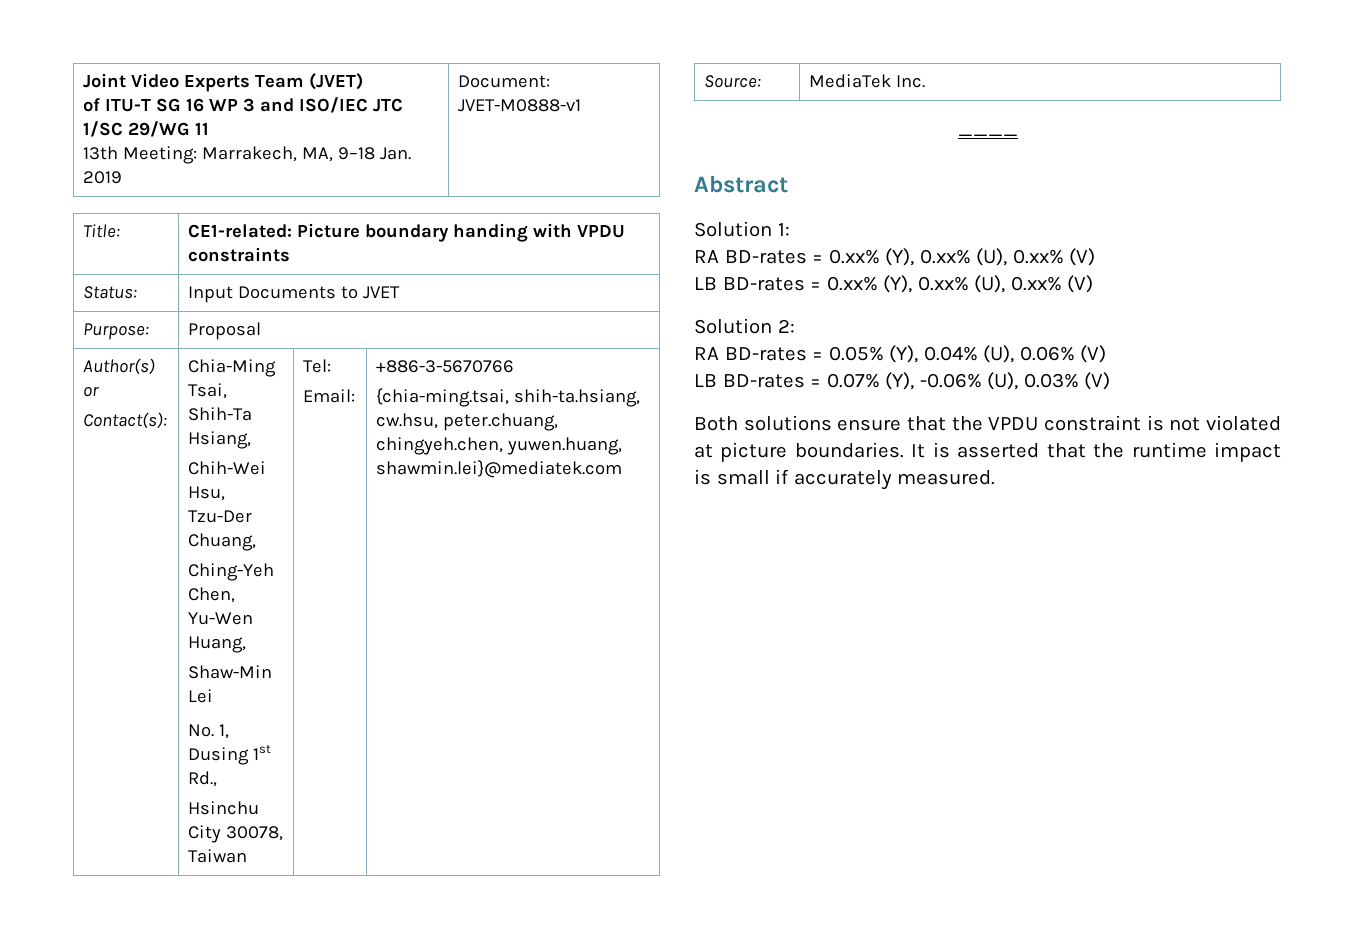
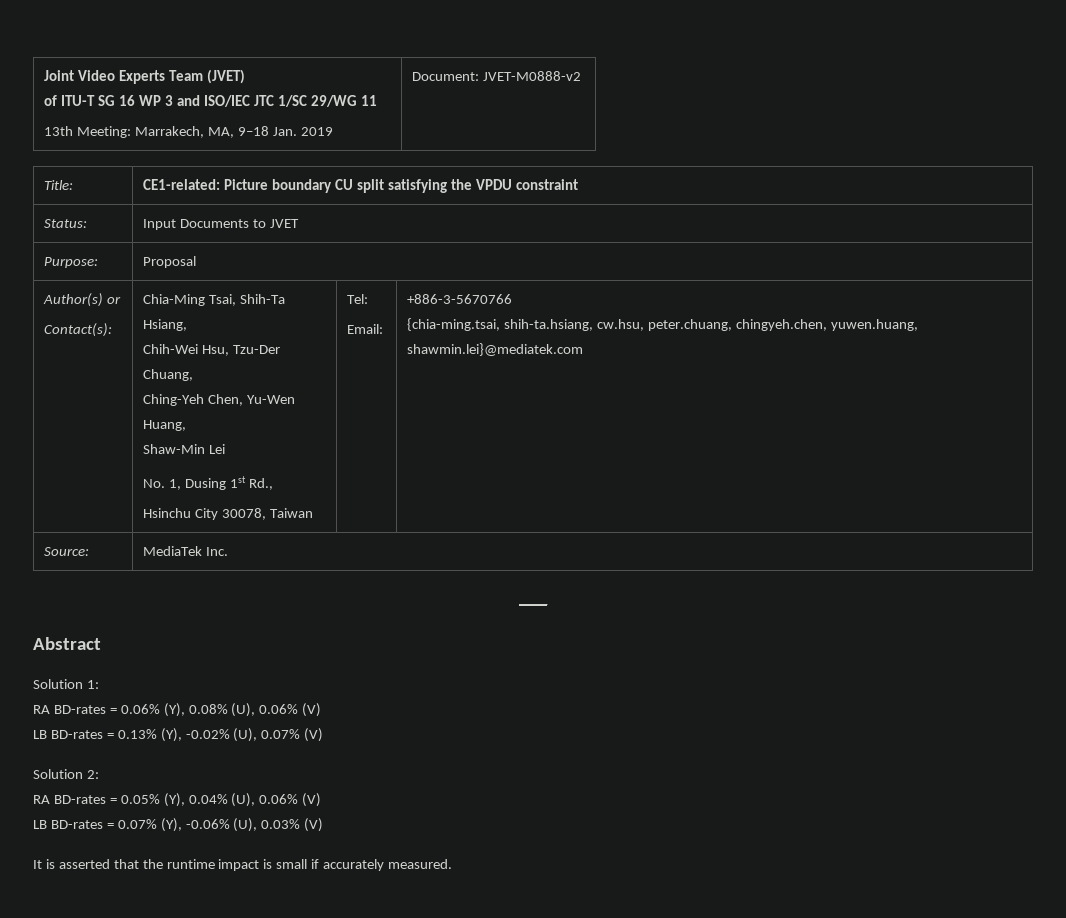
  Joint Video Experts Team (JVET)
  of ITU-T SG 16 WP 3 and ISO/IEC JTC 1/SC 29/WG 11
- 13th Meeting: Marrakech, MA, 9–18 Jan. 2019 | Document: JVET-M0888-v1
+ 13th Meeting: Marrakech, MA, 9–18 Jan. 2019 | Document: JVET-M0888-v2
- Title: | CE1-related: Picture boundary handing with VPDU constraints
+ Title: | CE1-related: Picture boundary CU split satisfying the VPDU constraint
- RA BD-rates = 0.xx% (Y), 0.xx% (U), 0.xx% (V)
- LB BD-rates = 0.xx% (Y), 0.xx% (U), 0.xx% (V)
+ RA BD-rates = 0.06% (Y), 0.08% (U), 0.06% (V)
+ LB BD-rates = 0.13% (Y), -0.02% (U), 0.07% (V)
- Both solutions ensure that the VPDU constraint is not violated at picture boundaries.

